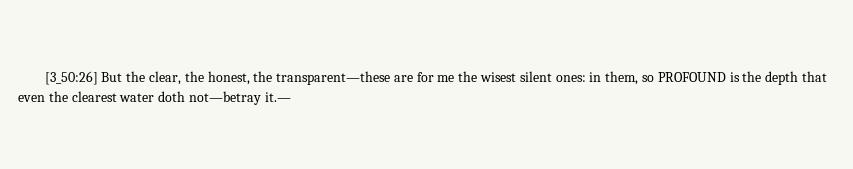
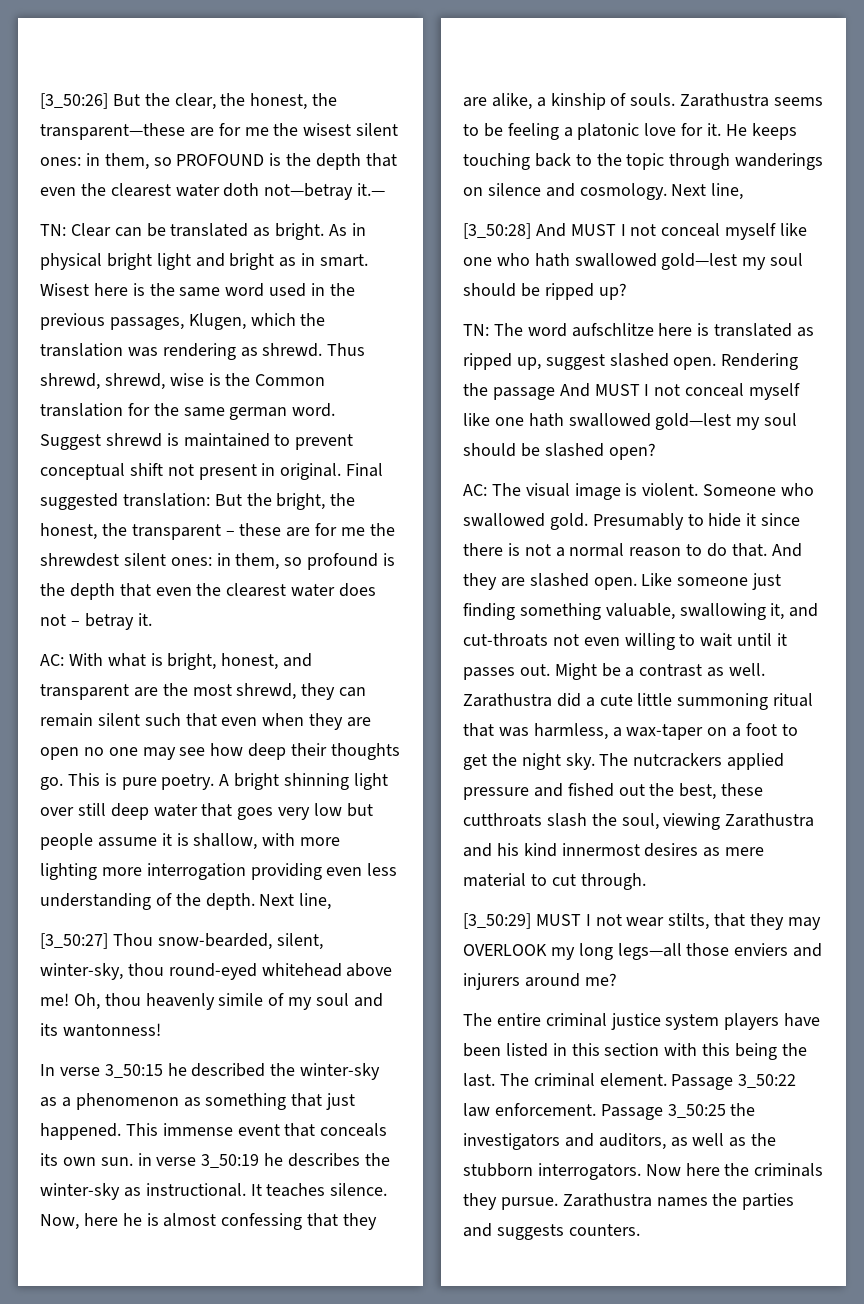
+ TN: Clear can be translated as bright. As in physical bright light and bright as in smart. Wisest here is the same word used in the previous passages, Klugen, which the translation was rendering as shrewd. Thus shrewd, shrewd, wise is the Common translation for the same german word. Suggest shrewd is maintained to prevent conceptual shift not present in original. Final suggested translation: But the bright, the honest, the transparent – these are for me the shrewdest silent ones: in them, so profound is the depth that even the clearest water does not – betray it.
+ AC: With what is bright, honest, and transparent are the most shrewd, they can remain silent such that even when they are open no one may see how deep their thoughts go. This is pure poetry. A bright shinning light over still deep water that goes very low but people assume it is shallow, with more lighting more interrogation providing even less understanding of the depth. Next line,
+ [3_50:27] Thou snow-bearded, silent, winter-sky, thou round-eyed whitehead above me! Oh, thou heavenly simile of my soul and its wantonness!
+ In verse 3_50:15 he described the winter-sky as a phenomenon as something that just happened. This immense event that conceals its own sun. in verse 3_50:19 he describes the winter-sky as instructional. It teaches silence. Now, here he is almost confessing that they are alike, a kinship of souls. Zarathustra seems to be feeling a platonic love for it. He keeps touching back to the topic through wanderings on silence and cosmology. Next line,
+ [3_50:28] And MUST I not conceal myself like one who hath swallowed gold—lest my soul should be ripped up?
+ TN: The word aufschlitze here is translated as ripped up, suggest slashed open. Rendering the passage And MUST I not conceal myself like one hath swallowed gold—lest my soul should be slashed open?
+ AC: The visual image is violent. Someone who swallowed gold. Presumably to hide it since there is not a normal reason to do that. And they are slashed open. Like someone just finding something valuable, swallowing it, and cut-throats not even willing to wait until it passes out. Might be a contrast as well. Zarathustra did a cute little summoning ritual that was harmless, a wax-taper on a foot to get the night sky. The nutcrackers applied pressure and fished out the best, these cutthroats slash the soul, viewing Zarathustra and his kind innermost desires as mere material to cut through.
+ [3_50:29] MUST I not wear stilts, that they may OVERLOOK my long legs—all those enviers and injurers around me?
+ The entire criminal justice system players have been listed in this section with this being the last. The criminal element. Passage 3_50:22 law enforcement. Passage 3_50:25 the investigators and auditors, as well as the stubborn interrogators. Now here the criminals they pursue. Zarathustra names the parties and suggests counters.

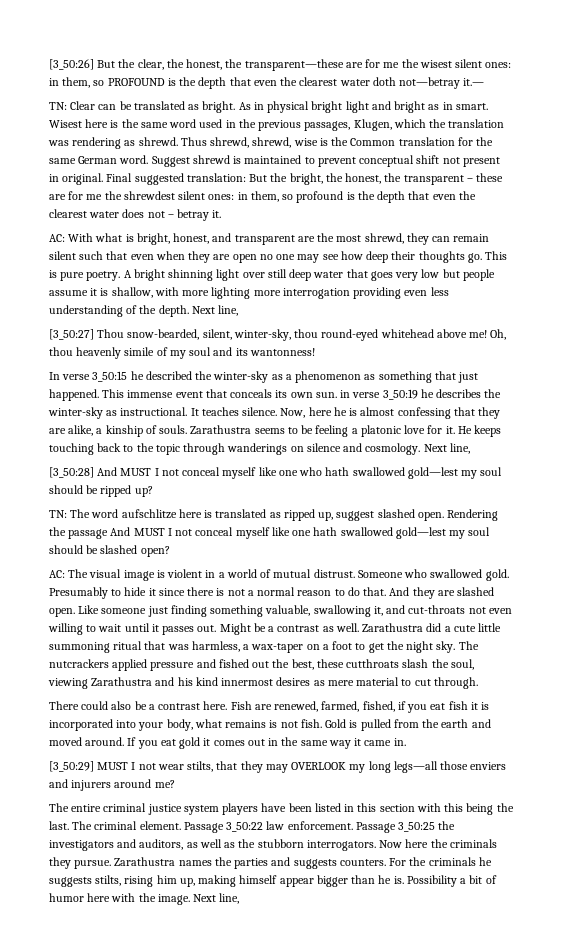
- Thus shrewd, shrewd, wise is the Common translation for the same german word.
+ Thus shrewd, shrewd, wise is the Common translation for the same German word.
- AC: The visual image is violent.
+ AC: The visual image is violent in a world of mutual distrust.
+ There could also be a contrast here. Fish are renewed, farmed, fished, if you eat fish it is incorporated into your body, what remains is not fish. Gold is pulled from the earth and moved around. If you eat gold it comes out in the same way it came in.
+ For the criminals he suggests stilts, rising him up, making himself appear bigger than he is. Possibility a bit of humor here with the image. Next line,

